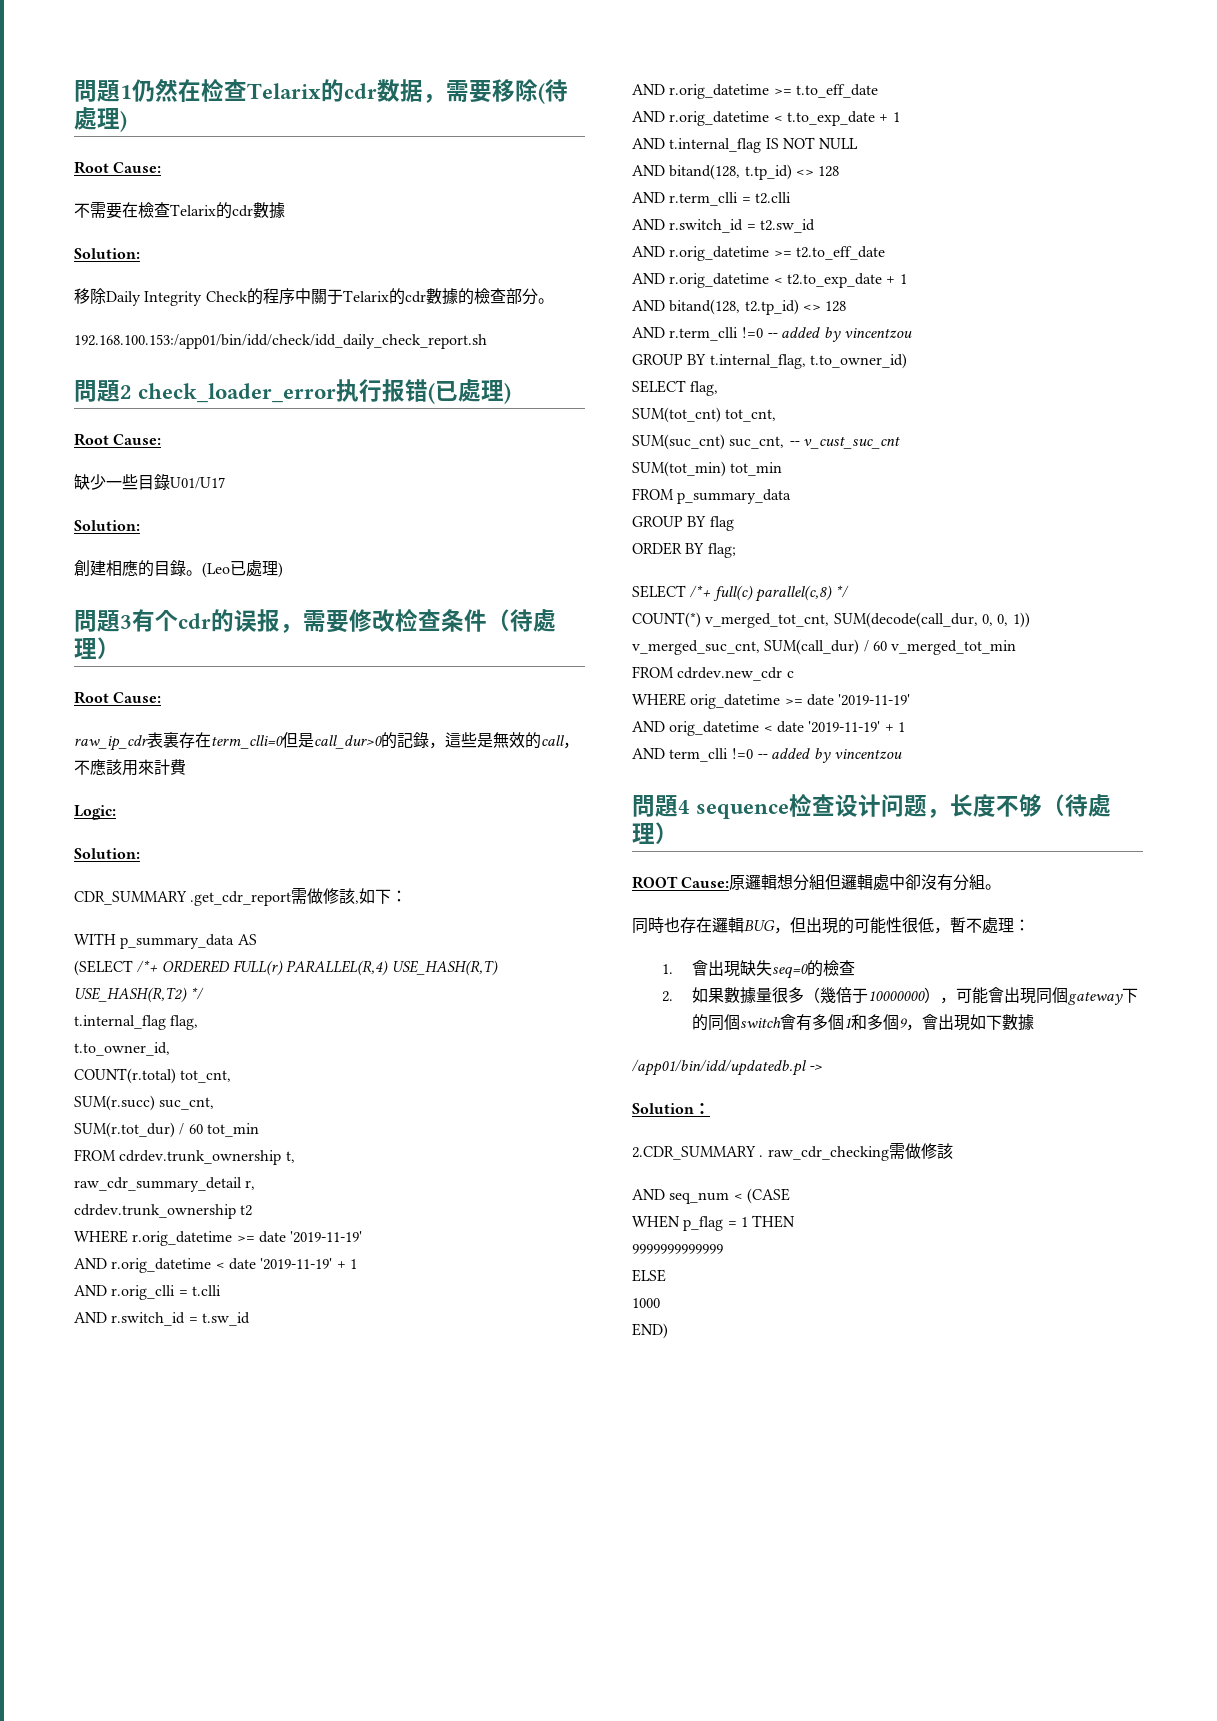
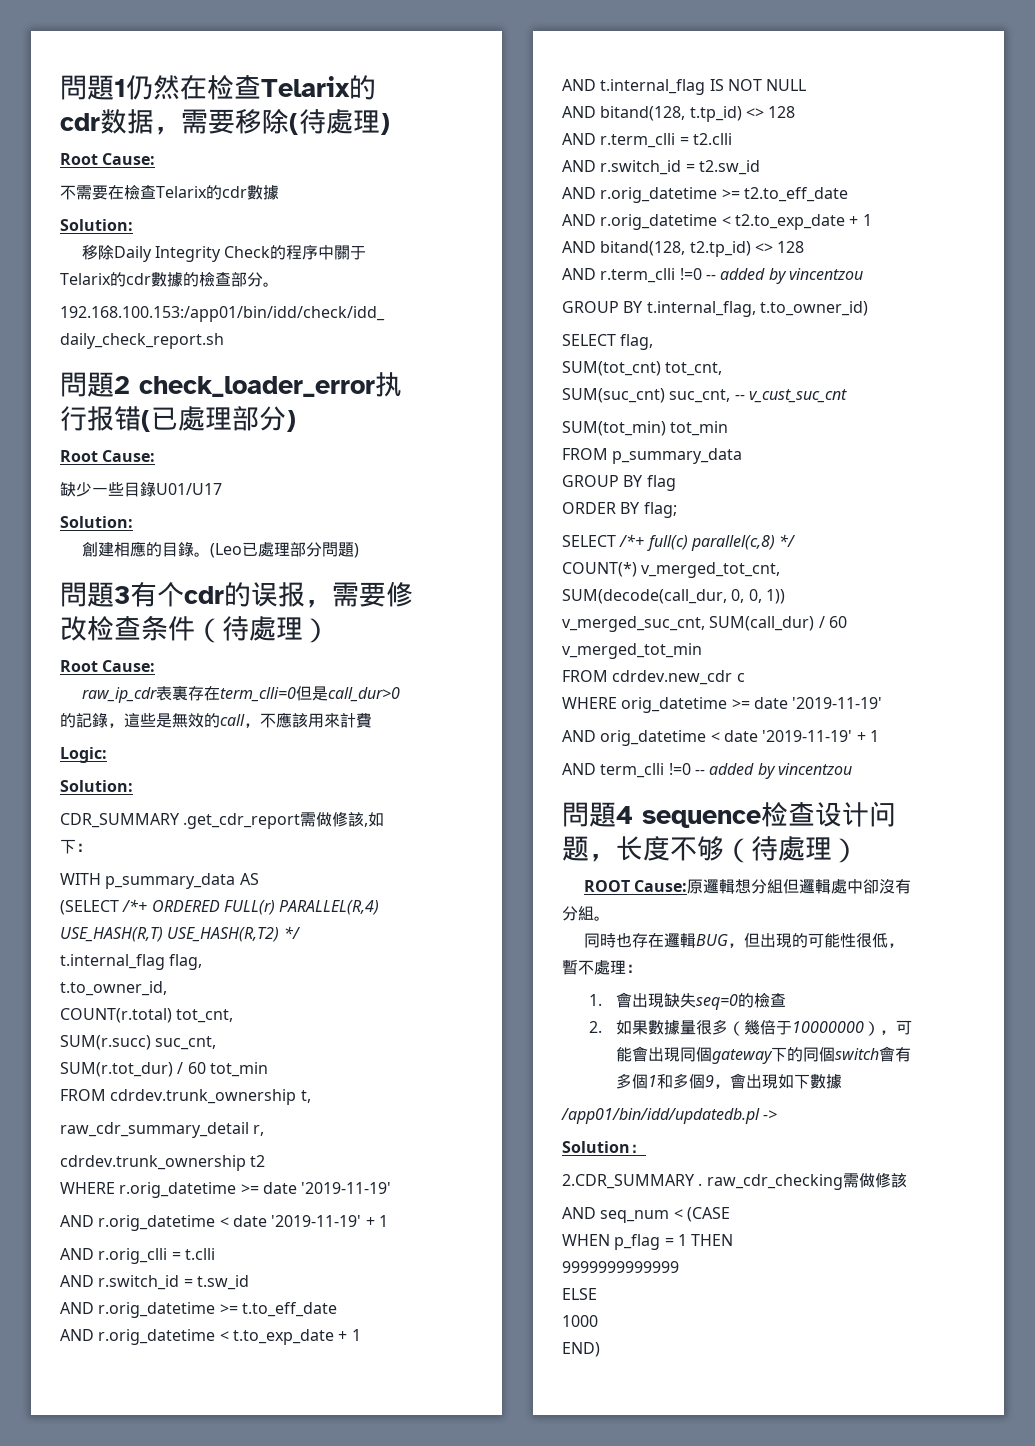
- 問題2 check_loader_error执行报错(已處理)
+ 問題2 check_loader_error执行报错(已處理部分)
- (Leo已處理)
+ (Leo已處理部分問題)

